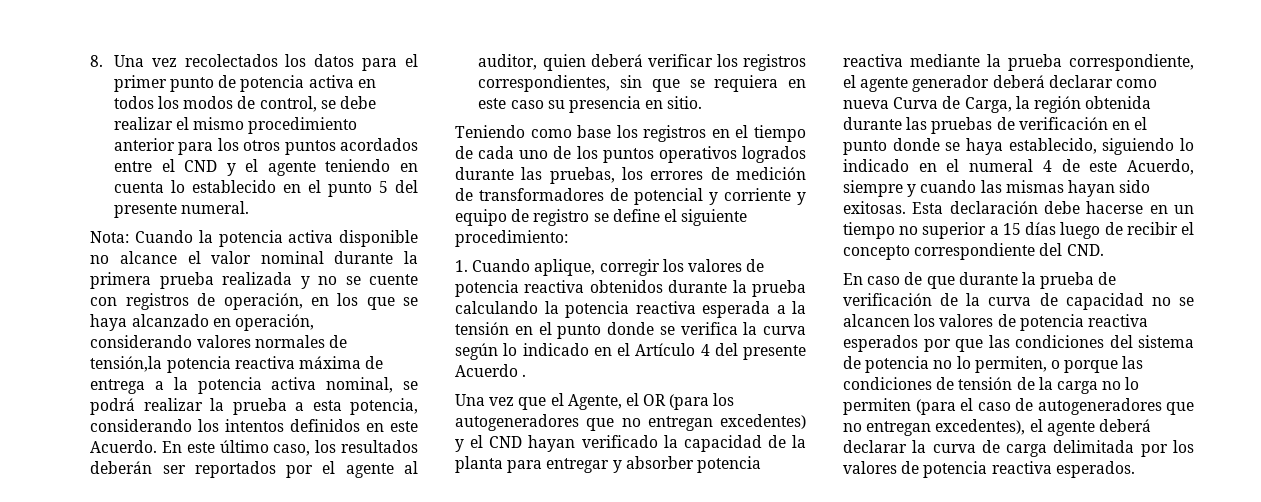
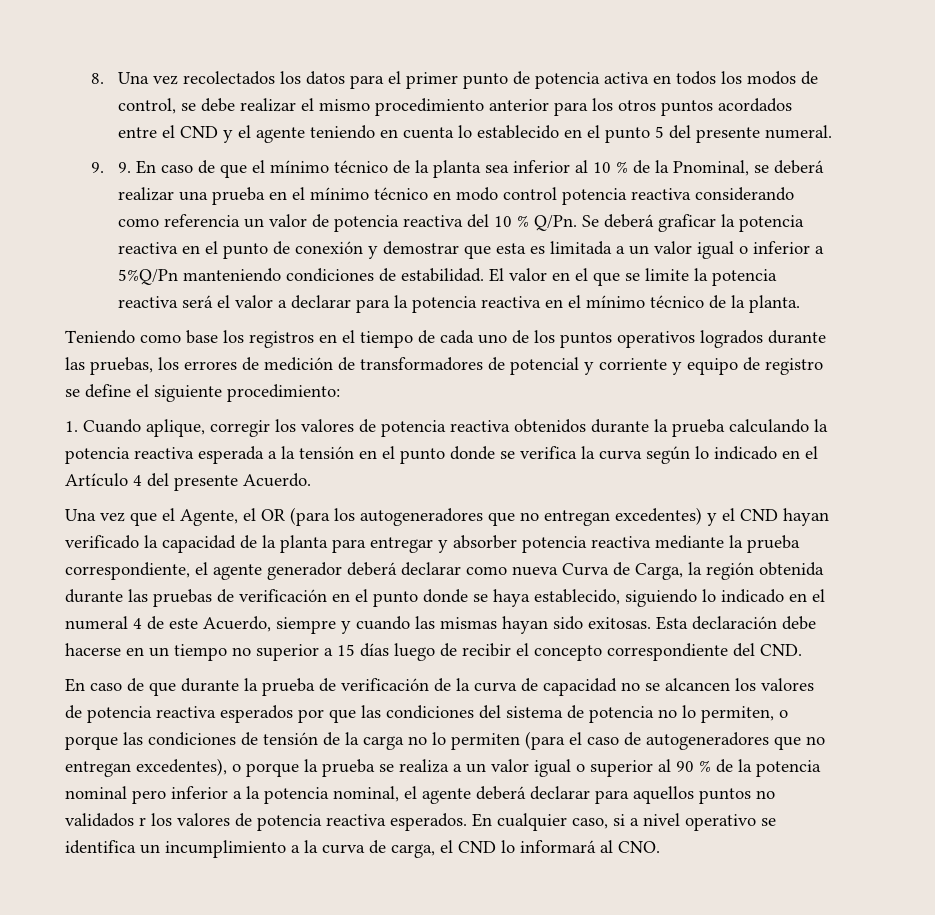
- Nota: Cuando la potencia activa disponible no alcance el valor nominal durante la primera prueba realizada y no se cuente con registros de operación, en los que se haya alcanzado en operación, considerando valores normales de tensión,la potencia reactiva máxima de entrega a la potencia activa nominal, se podrá realizar la prueba a esta potencia, considerando los intentos definidos en este Acuerdo. En este último caso, los resultados deberán ser reportados por el agente al auditor, quien deberá verificar los registros correspondientes, sin que se requiera en este caso su presencia en sitio.
+ 9. 9. En caso de que el mínimo técnico de la planta sea inferior al 10 % de la Pnominal, se deberá realizar una prueba en el mínimo técnico en modo control potencia reactiva considerando como referencia un valor de potencia reactiva del 10 % Q/Pn. Se deberá graficar la potencia reactiva en el punto de conexión y demostrar que esta es limitada a un valor igual o inferior a 5%Q/Pn manteniendo condiciones de estabilidad. El valor en el que se limite la potencia reactiva será el valor a declarar para la potencia reactiva en el mínimo técnico de la planta.
- 1. Cuando aplique, corregir los valores de potencia reactiva obtenidos durante la prueba calculando la potencia reactiva esperada a la tensión en el punto donde se verifica la curva según lo indicado en el Artículo 4 del presente Acuerdo .
+ 1. Cuando aplique, corregir los valores de potencia reactiva obtenidos durante la prueba calculando la potencia reactiva esperada a la tensión en el punto donde se verifica la curva según lo indicado en el Artículo 4 del presente Acuerdo.
- En caso de que durante la prueba de verificación de la curva de capacidad no se alcancen los valores de potencia reactiva esperados por que las condiciones del sistema de potencia no lo permiten, o porque las condiciones de tensión de la carga no lo permiten (para el caso de autogeneradores que no entregan excedentes), el agente deberá declarar la curva de carga delimitada por los valores de potencia reactiva esperados.
+ En caso de que durante la prueba de verificación de la curva de capacidad no se alcancen los valores de potencia reactiva esperados por que las condiciones del sistema de potencia no lo permiten, o porque las condiciones de tensión de la carga no lo permiten (para el caso de autogeneradores que no entregan excedentes), o porque la prueba se realiza a un valor igual o superior al 90 % de la potencia nominal pero inferior a la potencia nominal, el agente deberá declarar para aquellos puntos no validados r los valores de potencia reactiva esperados.
+ En cualquier caso, si a nivel operativo se identifica un incumplimiento a la curva de carga, el CND lo informará al CNO.

